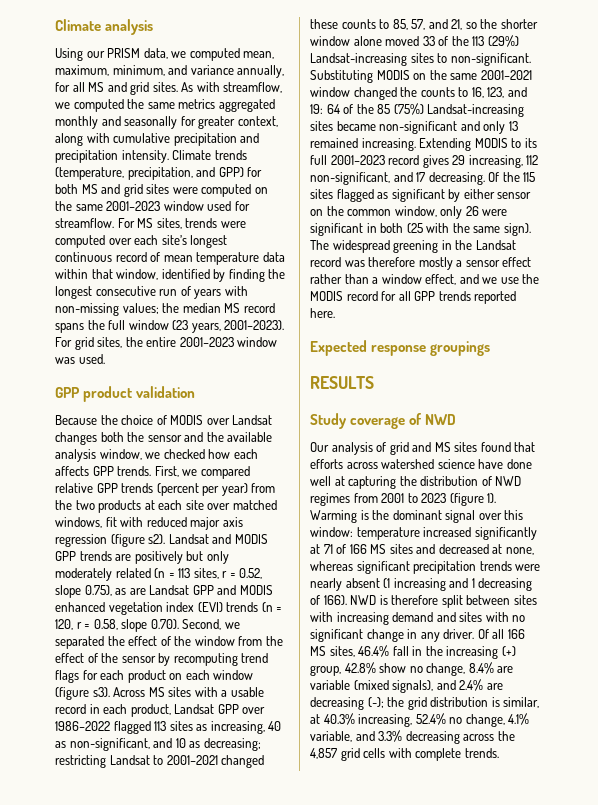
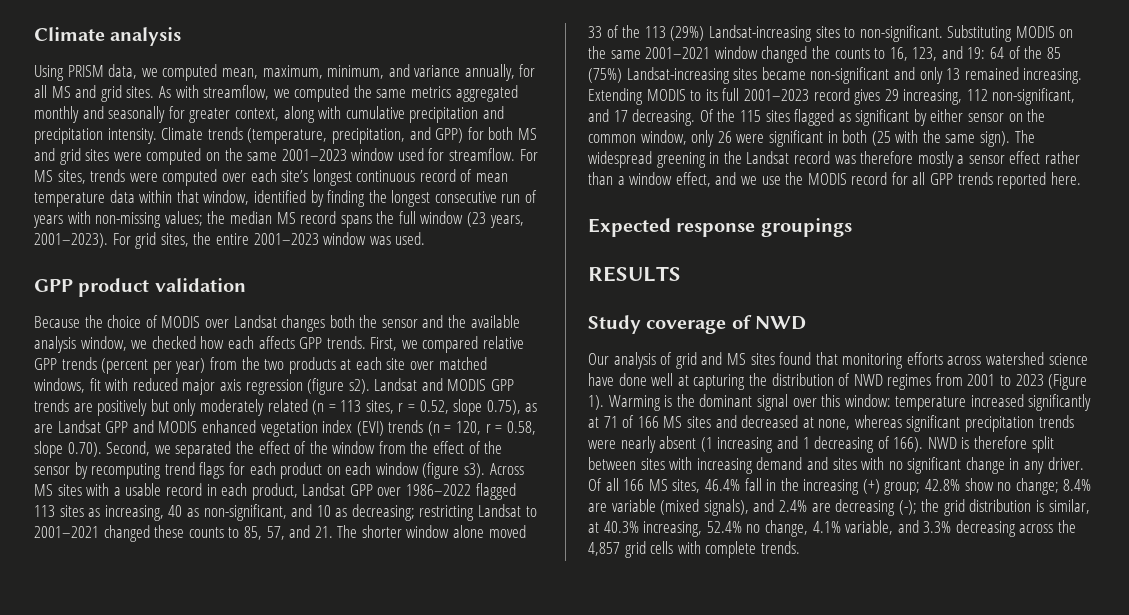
- Using our PRISM data, we computed mean, maximum, minimum, and variance annually, for all MS and grid sites.
+ Using PRISM data, we computed mean, maximum, minimum, and variance annually, for all MS and grid sites.
- Across MS sites with a usable record in each product, Landsat GPP over 1986–2022 flagged 113 sites as increasing, 40 as non-significant, and 10 as decreasing; restricting Landsat to 2001–2021 changed these counts to 85, 57, and 21, so the shorter window alone moved 33 of the 113 (29%) Landsat-increasing sites to non-significant.
+ Across MS sites with a usable record in each product, Landsat GPP over 1986–2022 flagged 113 sites as increasing, 40 as non-significant, and 10 as decreasing; restricting Landsat to 2001–2021 changed these counts to 85, 57, and 21. The shorter window alone moved 33 of the 113 (29%) Landsat-increasing sites to non-significant.
- Our analysis of grid and MS sites found that efforts across watershed science have done well at capturing the distribution of NWD regimes from 2001 to 2023 (figure 1).
+ Our analysis of grid and MS sites found that monitoring efforts across watershed science have done well at capturing the distribution of NWD regimes from 2001 to 2023 (Figure 1).
- Of all 166 MS sites, 46.4% fall in the increasing (+) group, 42.8% show no change, 8.4% are variable (mixed signals), and 2.4% are decreasing (-); the grid distribution is similar, at 40.3% increasing, 52.4% no change, 4.1% variable, and 3.3% decreasing across the 4,857 grid cells with complete trends.
+ Of all 166 MS sites, 46.4% fall in the increasing (+) group; 42.8% show no change; 8.4% are variable (mixed signals), and 2.4% are decreasing (-); the grid distribution is similar, at 40.3% increasing, 52.4% no change, 4.1% variable, and 3.3% decreasing across the 4,857 grid cells with complete trends.

